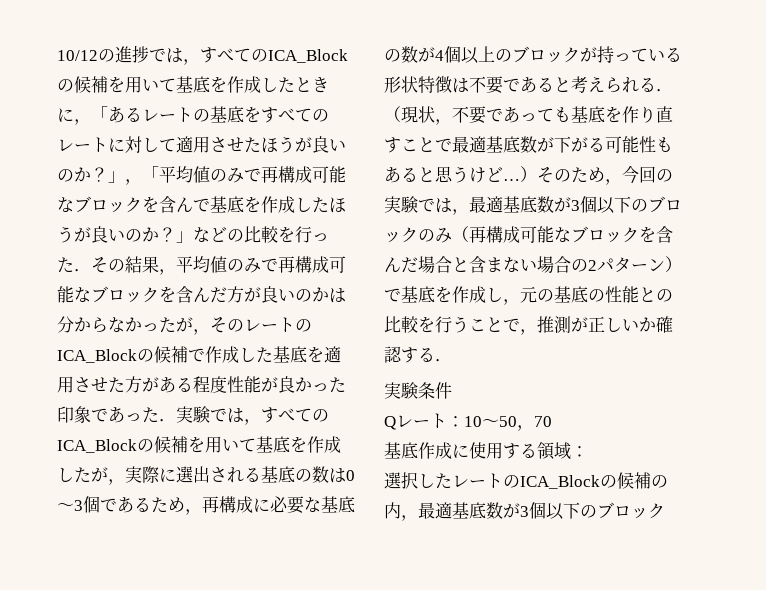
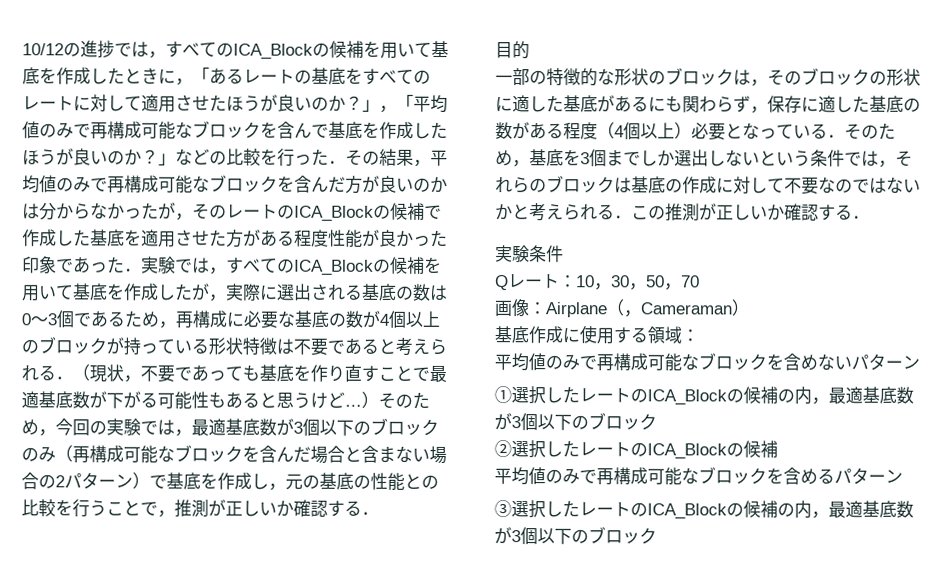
+ 目的
+ 一部の特徴的な形状のブロックは，そのブロックの形状に適した基底があるにも関わらず，保存に適した基底の数がある程度（4個以上）必要となっている．そのため，基底を3個までしか選出しないという条件では，それらのブロックは基底の作成に対して不要なのではないかと考えられる．この推測が正しいか確認する．
- Qレート：10～50，70
+ Qレート：10，30，50，70
+ 画像：Airplane（，Cameraman）
- 選択したレートのICA_Blockの候補の内，最適基底数が3個以下のブロック
+ 平均値のみで再構成可能なブロックを含めないパターン
+ ①選択したレートのICA_Blockの候補の内，最適基底数が3個以下のブロック
+ ②選択したレートのICA_Blockの候補
+ 平均値のみで再構成可能なブロックを含めるパターン
+ ③選択したレートのICA_Blockの候補の内，最適基底数が3個以下のブロック

